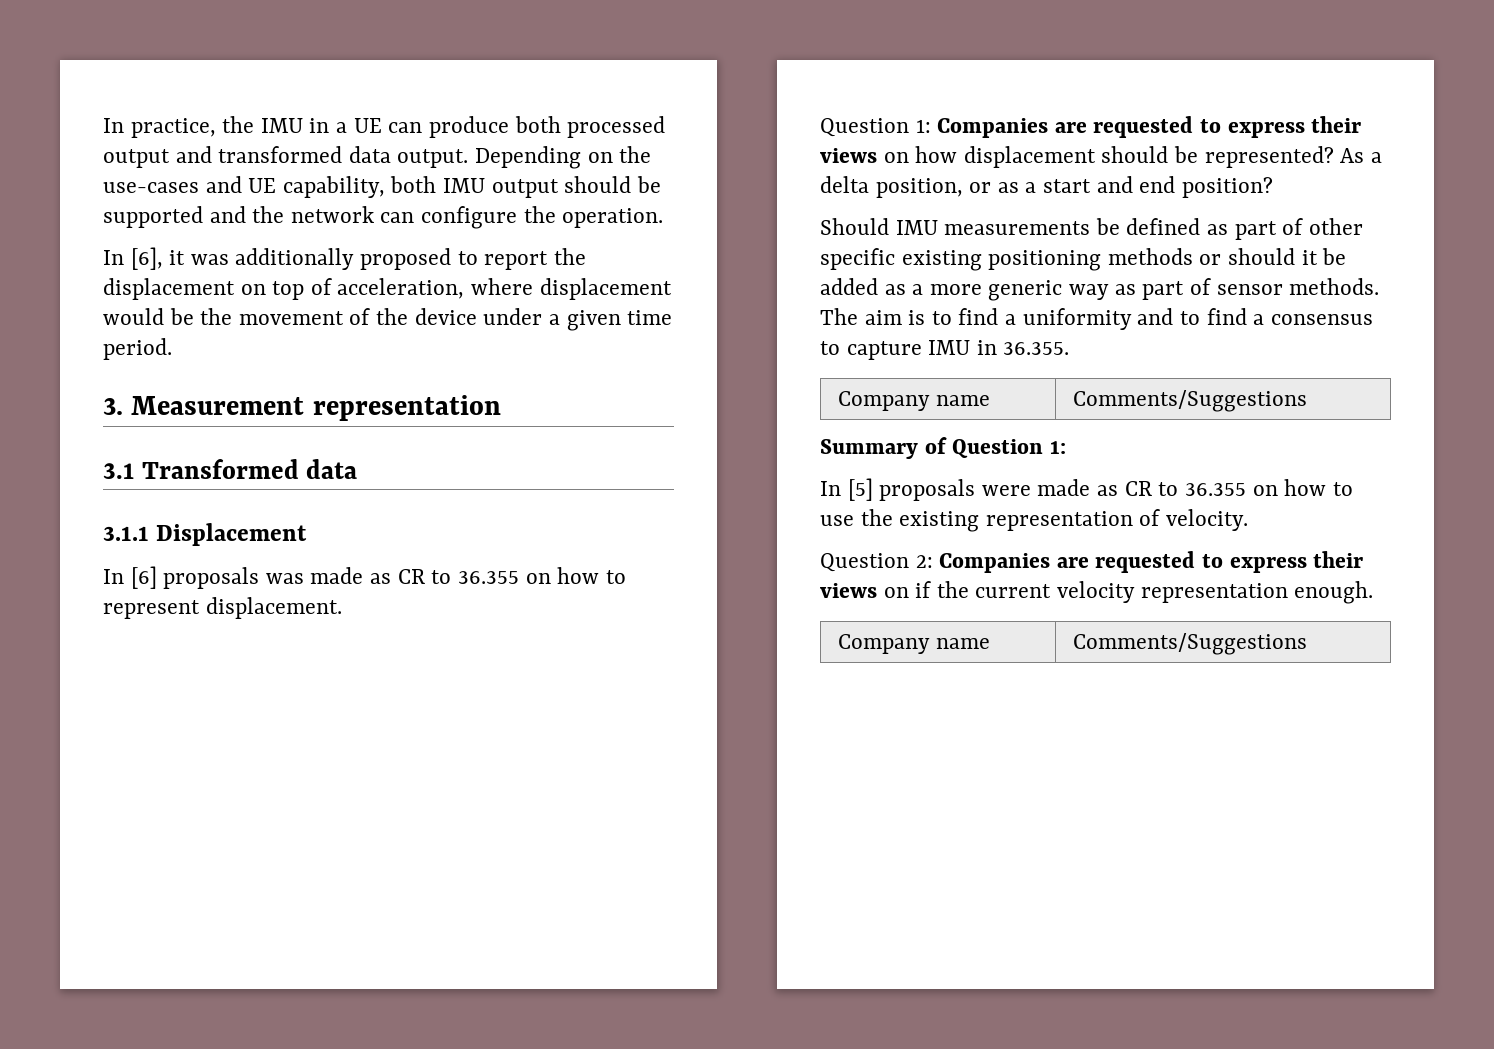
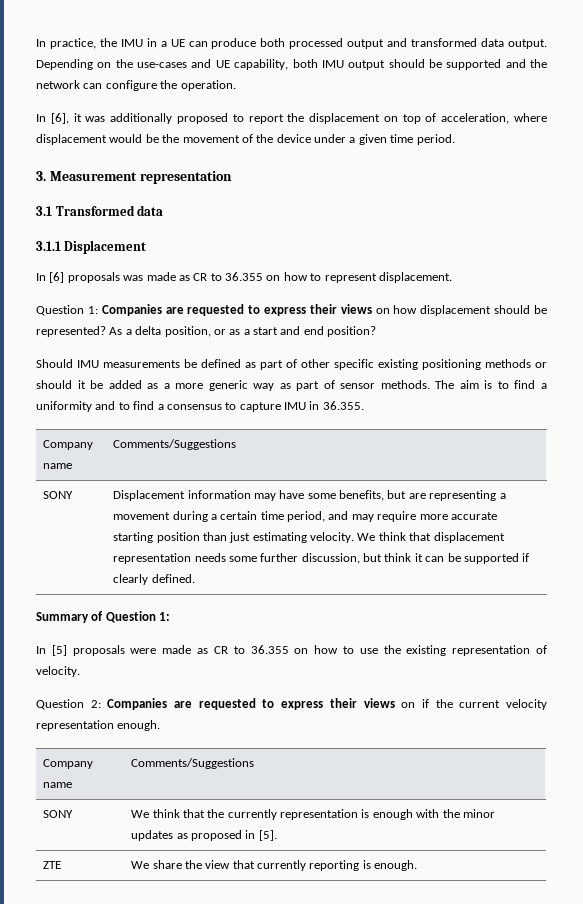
+ SONY | Displacement information may have some benefits, but are representing a movement during a certain time period, and may require more accurate starting position than just estimating velocity. We think that displacement representation needs some further discussion, but think it can be supported if clearly defined.
+ SONY | We think that the currently representation is enough with the minor updates as proposed in [5].
+ ZTE | We share the view that currently reporting is enough.

